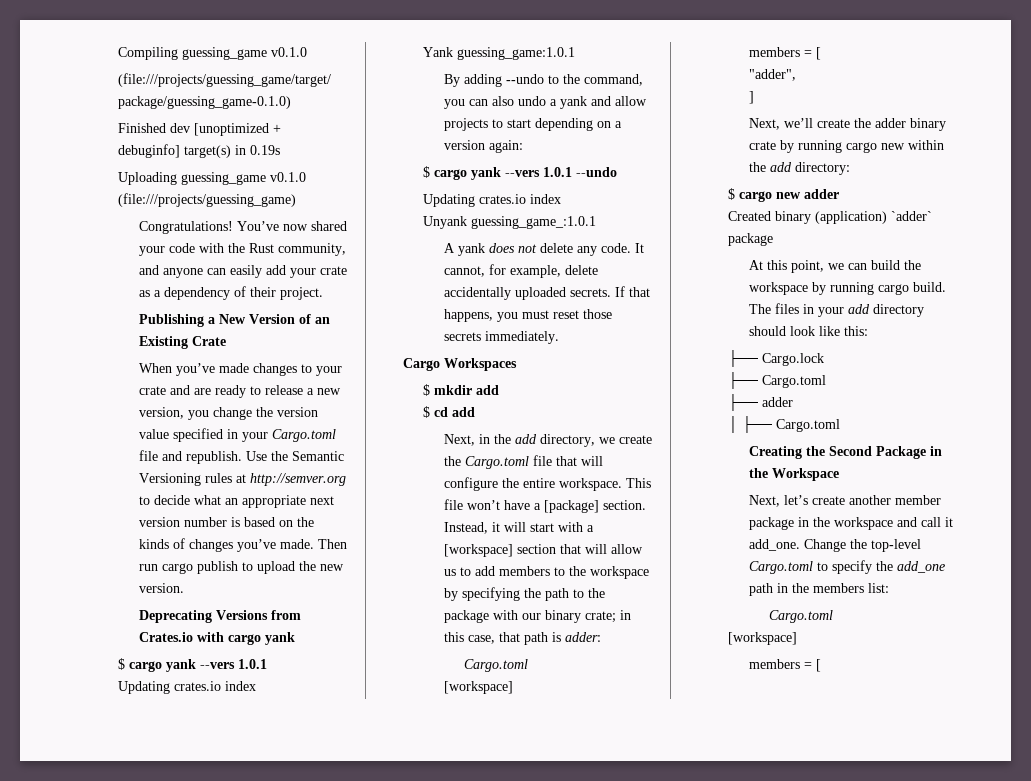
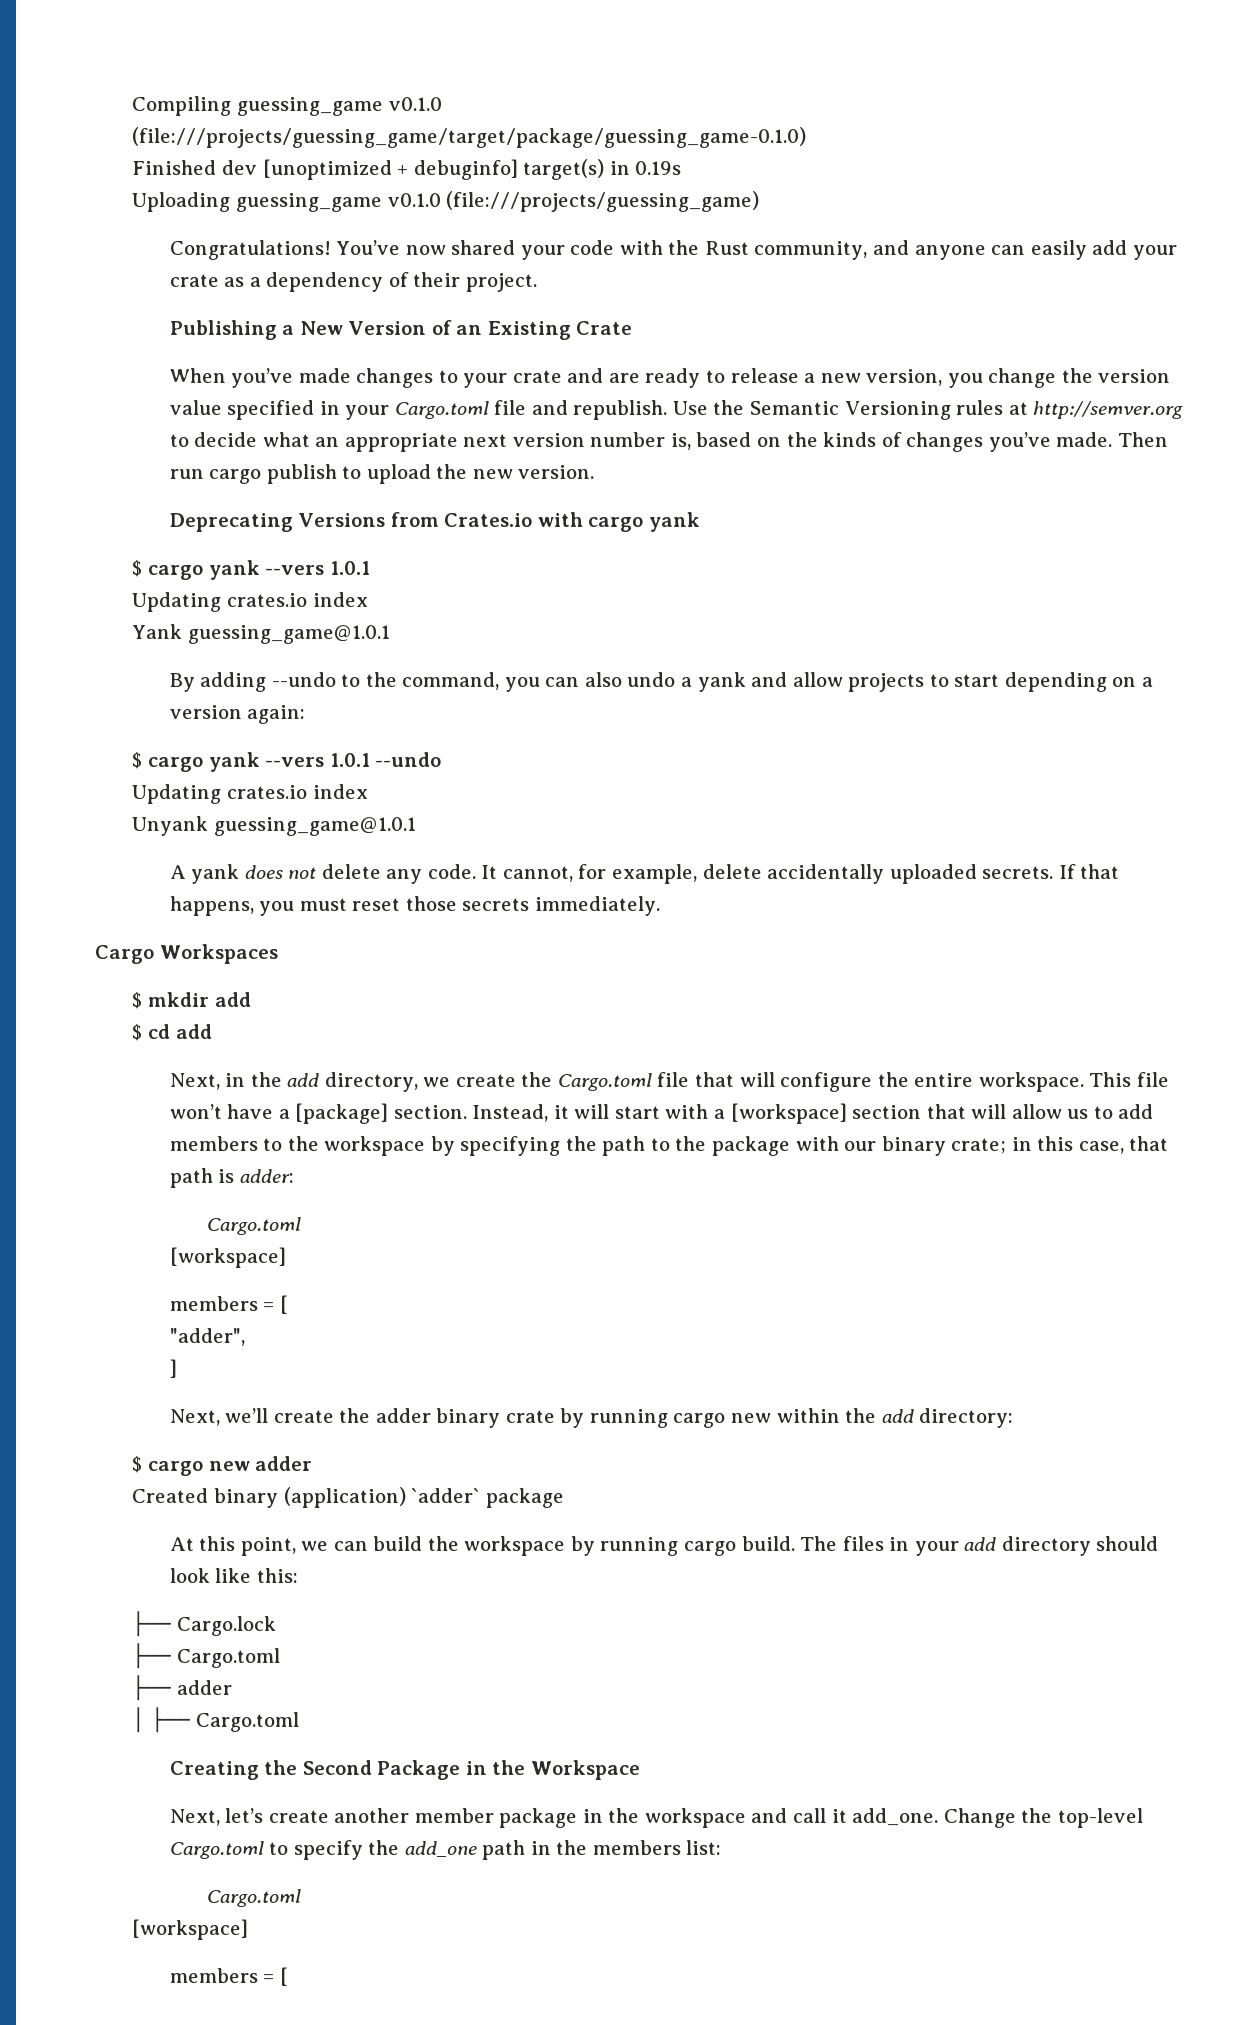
- Use the Semantic Versioning rules at http://semver.org to decide what an appropriate next version number is based on the kinds of changes you’ve made.
+ Use the Semantic Versioning rules at http://semver.org to decide what an appropriate next version number is, based on the kinds of changes you’ve made.
- Yank guessing_game:1.0.1
+ Yank guessing_game@1.0.1
- Unyank guessing_game_:1.0.1
+ Unyank guessing_game@1.0.1

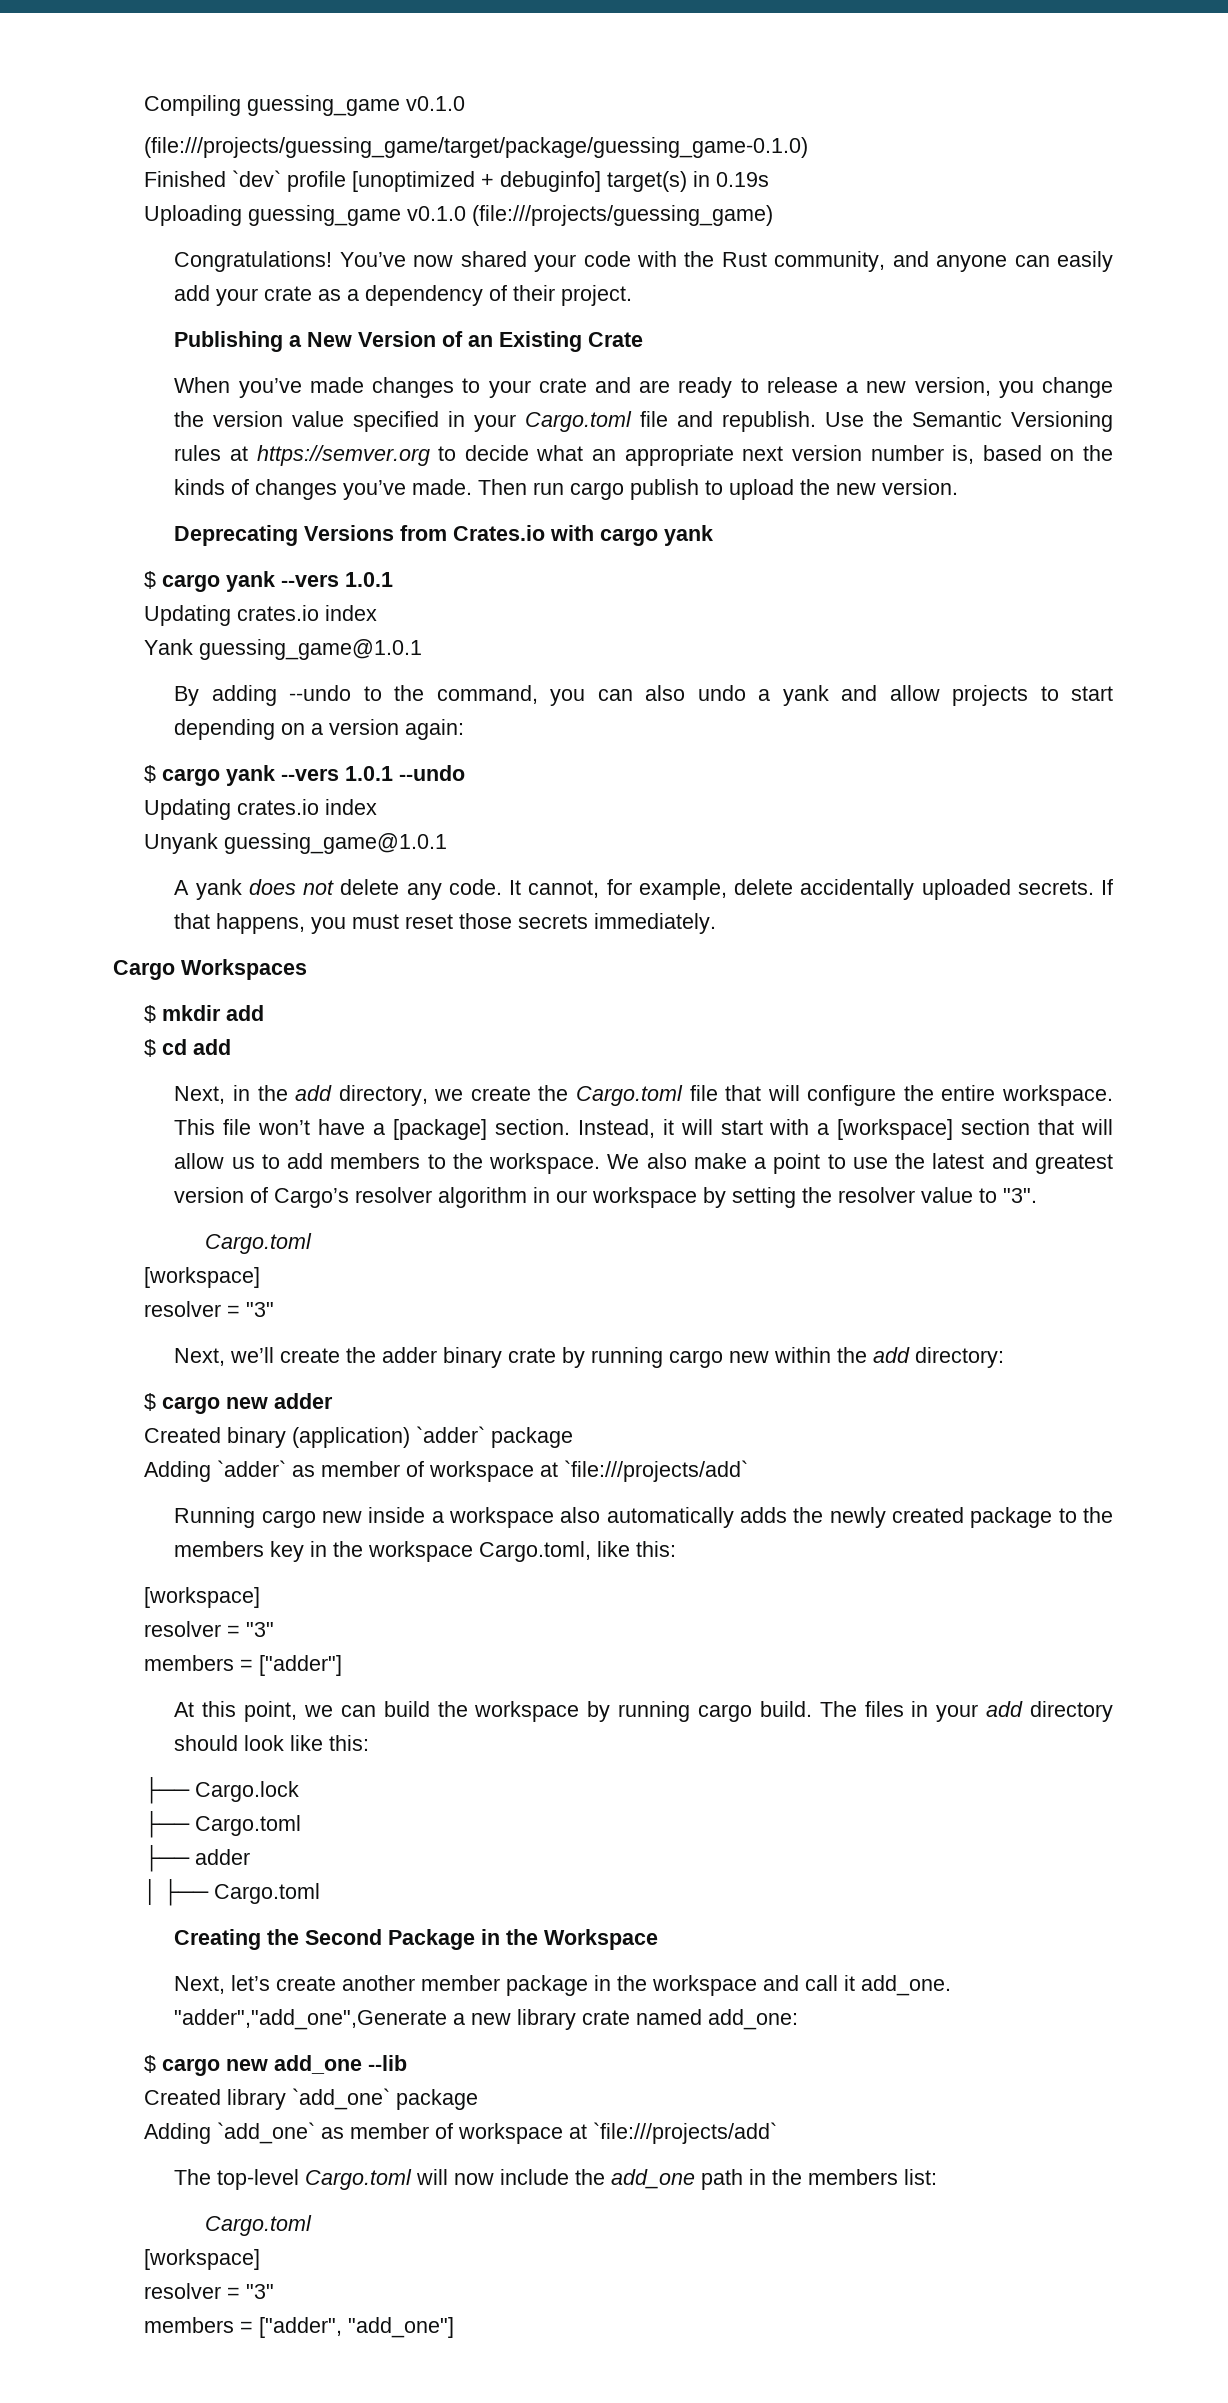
- Finished dev [unoptimized + debuginfo] target(s) in 0.19s
+ Finished `dev` profile [unoptimized + debuginfo] target(s) in 0.19s
- Use the Semantic Versioning rules at http://semver.org to decide what an appropriate next version number is, based on the kinds of changes you’ve made.
+ Use the Semantic Versioning rules at https://semver.org to decide what an appropriate next version number is, based on the kinds of changes you’ve made.
- Instead, it will start with a [workspace] section that will allow us to add members to the workspace by specifying the path to the package with our binary crate; in this case, that path is adder:
+ Instead, it will start with a [workspace] section that will allow us to add members to the workspace. We also make a point to use the latest and greatest version of Cargo’s resolver algorithm in our workspace by setting the resolver value to "3".
  Cargo.toml
  [workspace]
- members = [
- "adder",
- ]
+ resolver = "3"
+ Adding `adder` as member of workspace at `file:///projects/add`
+ Running cargo new inside a workspace also automatically adds the newly created package to the members key in the workspace Cargo.toml, like this:
+ [workspace]
+ resolver = "3"
+ members = ["adder"]
- Change the top-level Cargo.toml to specify the add_one path in the members list:
+ "adder","add_one",Generate a new library crate named add_one:
+ $ cargo new add_one --lib
+ Created library `add_one` package
+ Adding `add_one` as member of workspace at `file:///projects/add`
+ The top-level Cargo.toml will now include the add_one path in the members list:
  Cargo.toml
  [workspace]
- members = [
+ resolver = "3"
+ members = ["adder", "add_one"]

